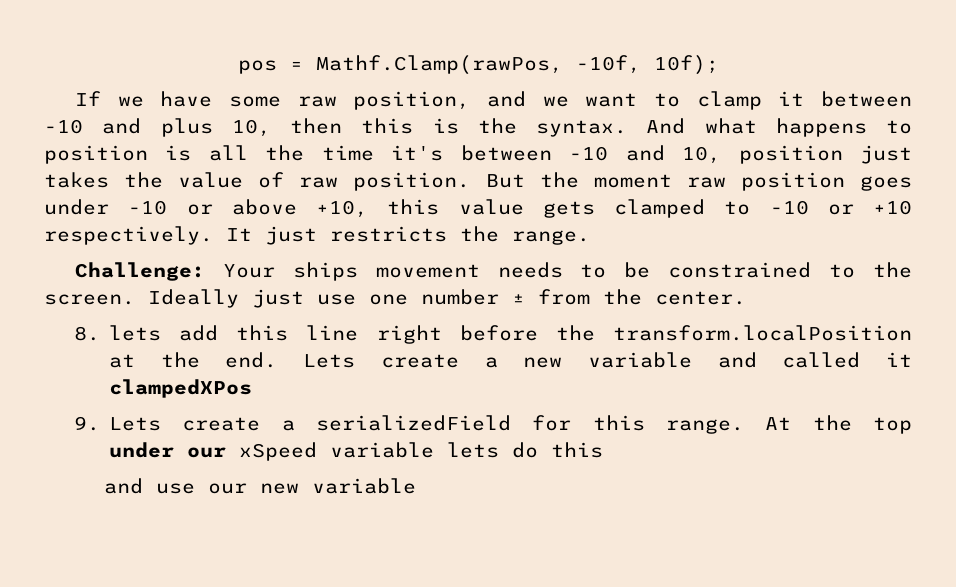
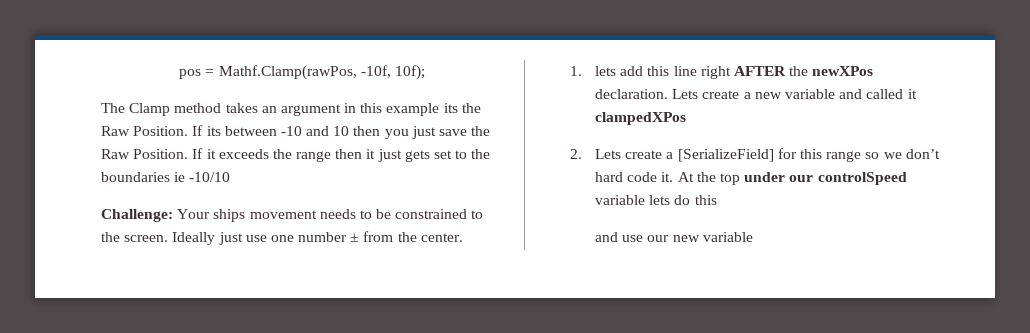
- If we have some raw position, and we want to clamp it between -10 and plus 10, then this is the syntax. And what happens to position is all the time it's between -10 and 10, position just takes the value of raw position. But the moment raw position goes under -10 or above +10, this value gets clamped to -10 or +10 respectively. It just restricts the range.
+ The Clamp method takes an argument in this example its the Raw Position. If its between -10 and 10 then you just save the Raw Position. If it exceeds the range then it just gets set to the boundaries ie -10/10
- 8. lets add this line right before the transform.localPosition at the end.
+ 1. lets add this line right AFTER the newXPos declaration.
- 9. Lets create a serializedField for this range.
+ 2. Lets create a [SerializeField] for this range so we don’t hard code it.
- At the top under our xSpeed variable lets do this
+ At the top under our controlSpeed variable lets do this

